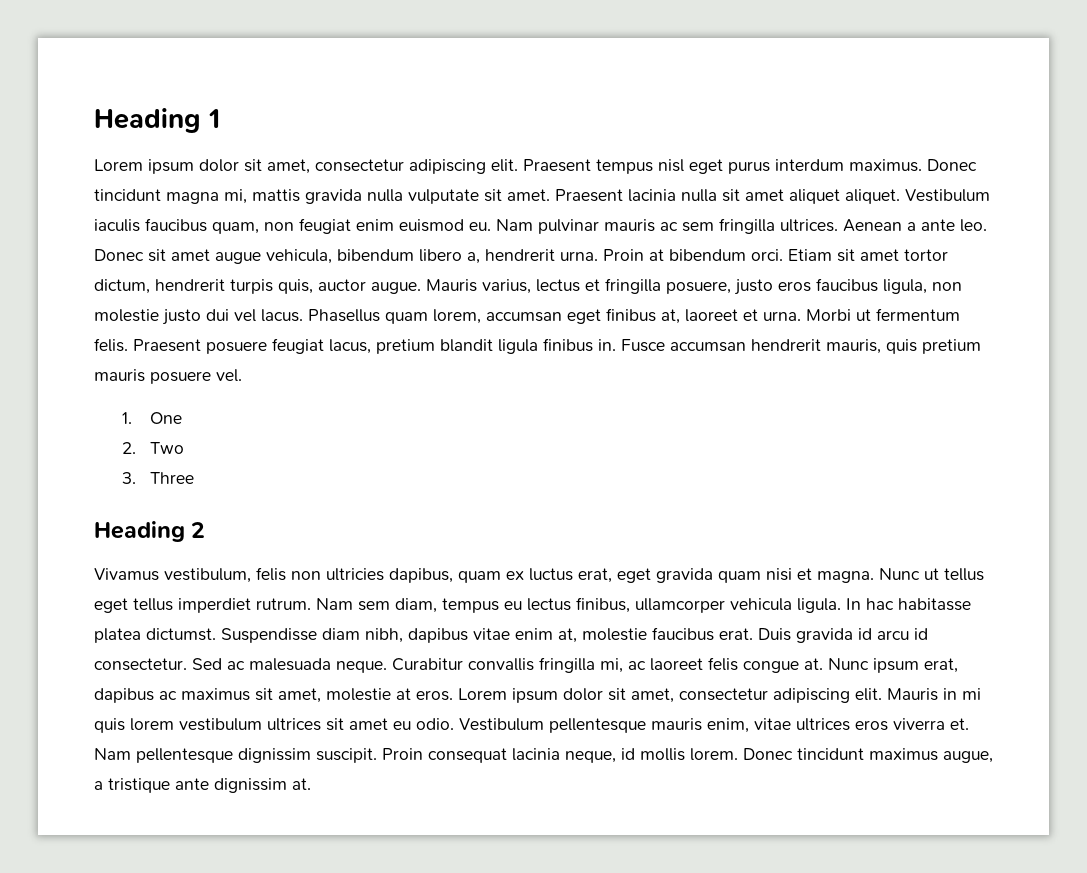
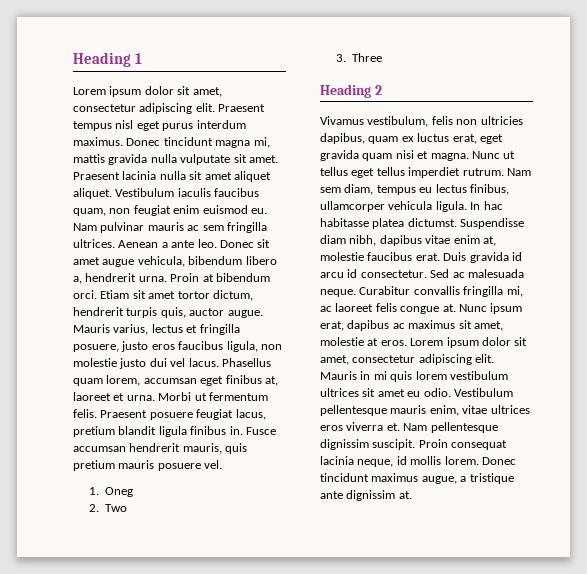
- 1. One
+ 1. Oneg

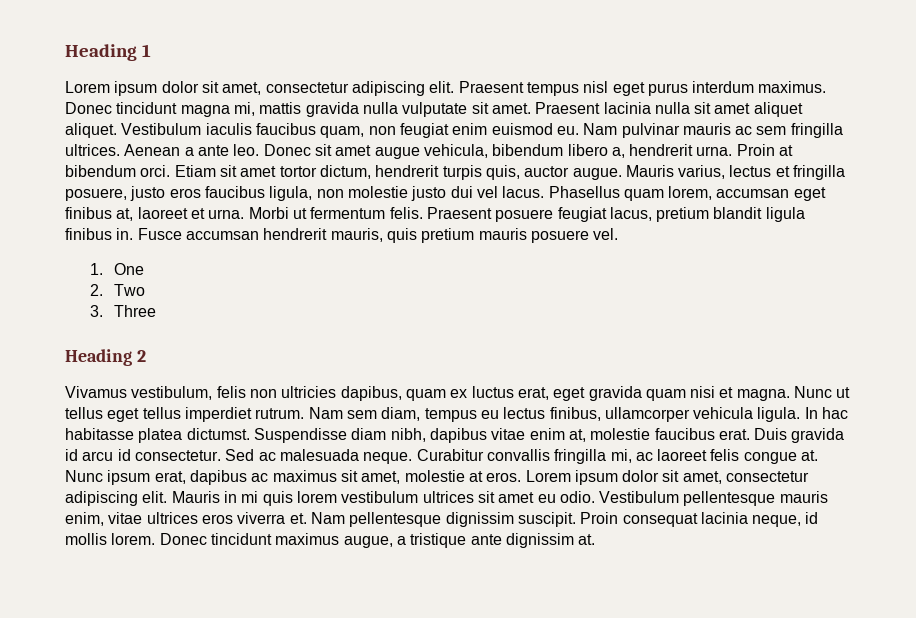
- 1. Oneg
+ 1. One

